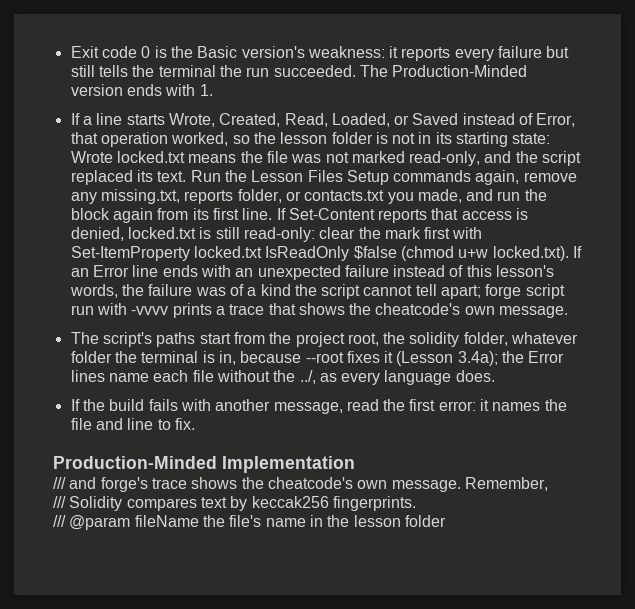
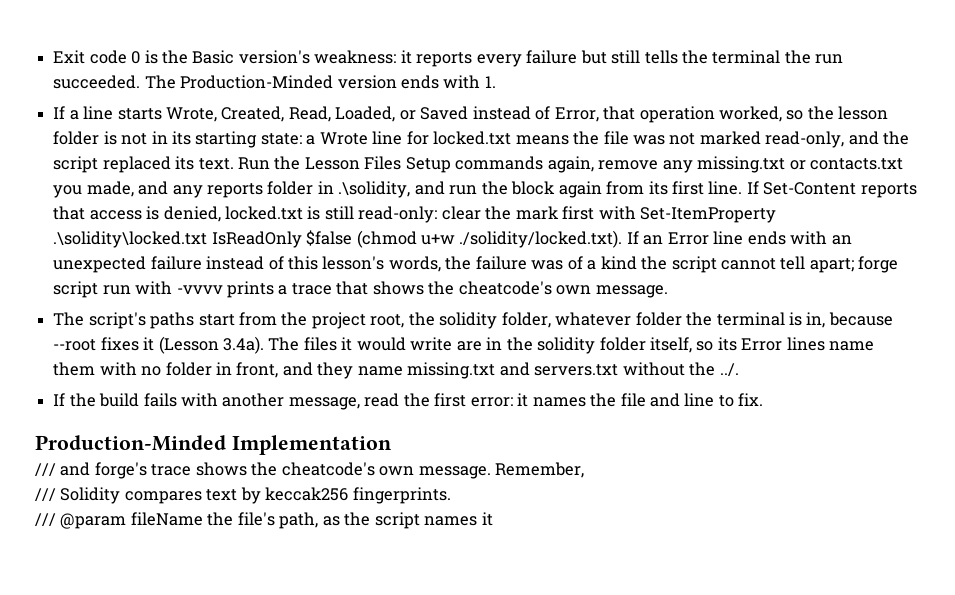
- If a line starts Wrote, Created, Read, Loaded, or Saved instead of Error, that operation worked, so the lesson folder is not in its starting state: Wrote locked.txt means the file was not marked read-only, and the script replaced its text.
+ If a line starts Wrote, Created, Read, Loaded, or Saved instead of Error, that operation worked, so the lesson folder is not in its starting state: a Wrote line for locked.txt means the file was not marked read-only, and the script replaced its text.
- Run the Lesson Files Setup commands again, remove any missing.txt, reports folder, or contacts.txt you made, and run the block again from its first line.
+ Run the Lesson Files Setup commands again, remove any missing.txt or contacts.txt you made, and any reports folder in .\solidity, and run the block again from its first line.
- If Set-Content reports that access is denied, locked.txt is still read-only: clear the mark first with Set-ItemProperty locked.txt IsReadOnly $false (chmod u+w locked.txt). If an Error line ends with an unexpected failure instead of this lesson's words, the failure was of a kind the script cannot tell apart; forge script run with -vvvv prints a trace that shows the cheatcode's own message.
+ If Set-Content reports that access is denied, locked.txt is still read-only: clear the mark first with Set-ItemProperty .\solidity\locked.txt IsReadOnly $false (chmod u+w ./solidity/locked.txt). If an Error line ends with an unexpected failure instead of this lesson's words, the failure was of a kind the script cannot tell apart; forge script run with -vvvv prints a trace that shows the cheatcode's own message.
- The script's paths start from the project root, the solidity folder, whatever folder the terminal is in, because --root fixes it (Lesson 3.4a); the Error lines name each file without the ../, as every language does.
+ The script's paths start from the project root, the solidity folder, whatever folder the terminal is in, because --root fixes it (Lesson 3.4a). The files it would write are in the solidity folder itself, so its Error lines name them with no folder in front, and they name missing.txt and servers.txt without the ../.
- /// @param fileName the file's name in the lesson folder
+ /// @param fileName the file's path, as the script names it

